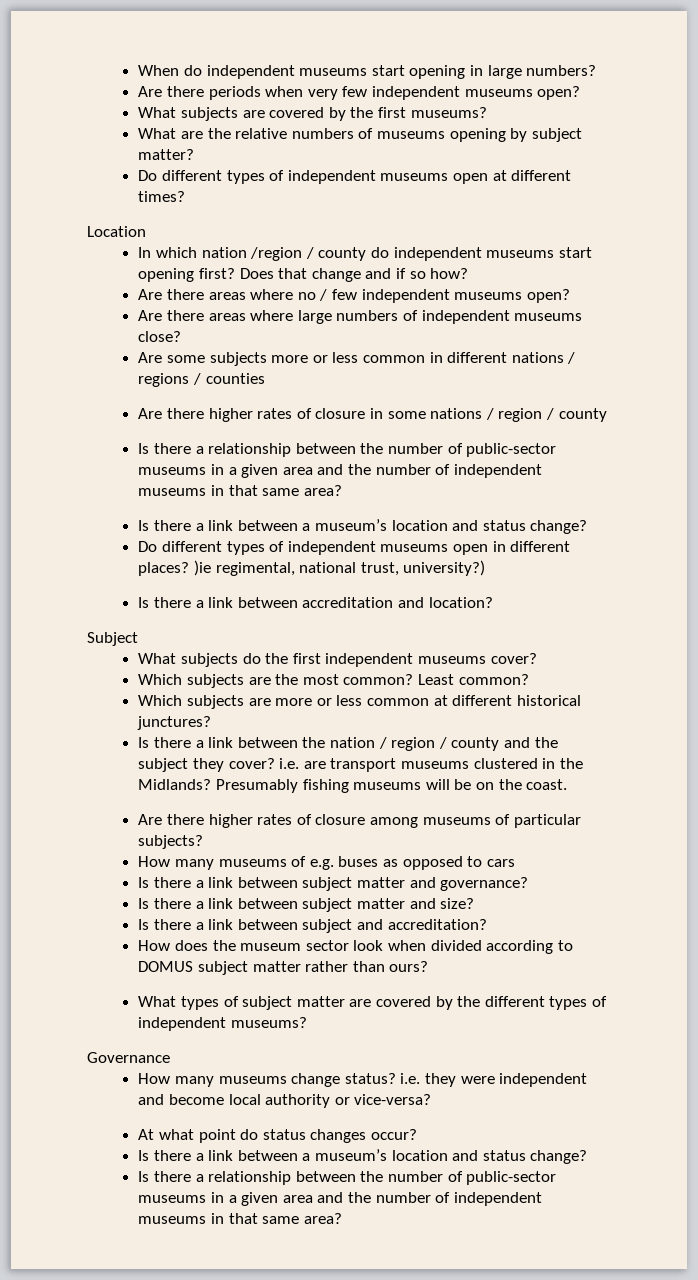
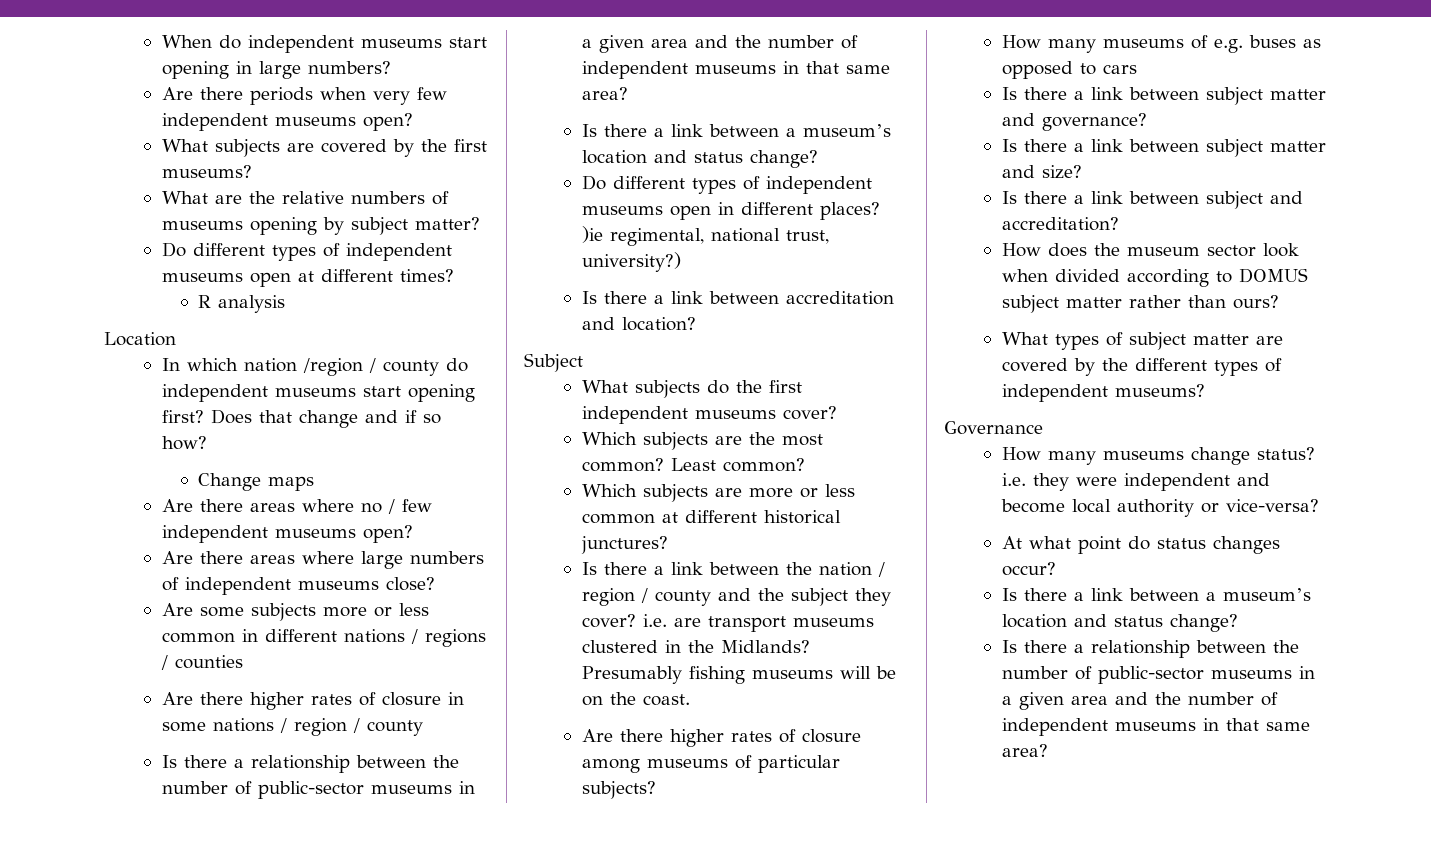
+ R analysis
+ Change maps

